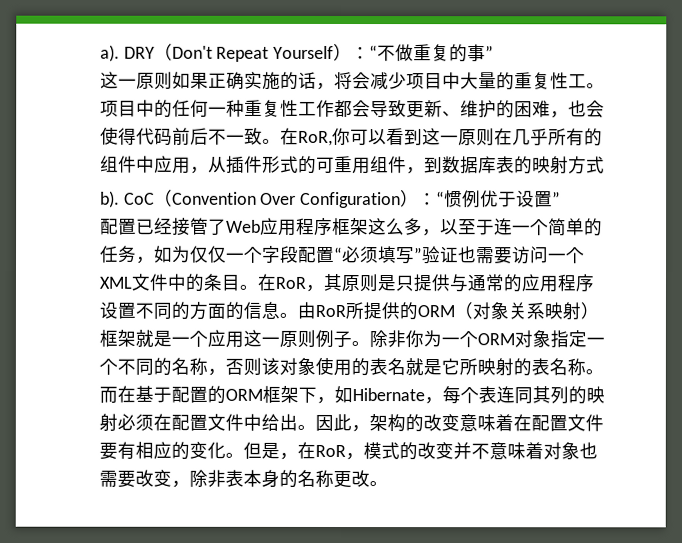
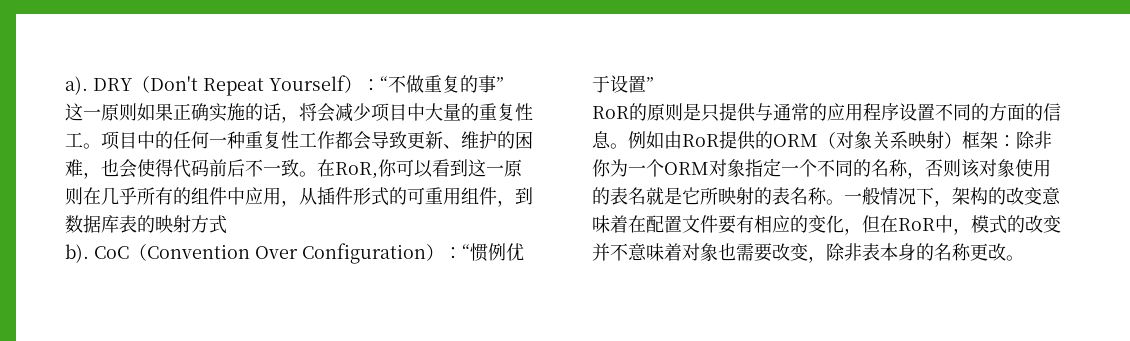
- 配置已经接管了Web应用程序框架这么多，以至于连一个简单的任务，如为仅仅一个字段配置“必须填写”验证也需要访问一个XML文件中的条目。在RoR，其原则是只提供与通常的应用程序设置不同的方面的信息。
+ RoR的原则是只提供与通常的应用程序设置不同的方面的信息。
- 由RoR所提供的ORM（对象关系映射）框架就是一个应用这一原则例子。除非你为一个ORM对象指定一个不同的名称，否则该对象使用的表名就是它所映射的表名称。
+ 例如由RoR提供的ORM（对象关系映射）框架：除非你为一个ORM对象指定一个不同的名称，否则该对象使用的表名就是它所映射的表名称。
- 而在基于配置的ORM框架下，如Hibernate，每个表连同其列的映射必须在配置文件中给出。因此，架构的改变意味着在配置文件要有相应的变化。但是，在RoR，模式的改变并不意味着对象也需要改变，除非表本身的名称更改。
+ 一般情况下，架构的改变意味着在配置文件要有相应的变化，但在RoR中，模式的改变并不意味着对象也需要改变，除非表本身的名称更改。

